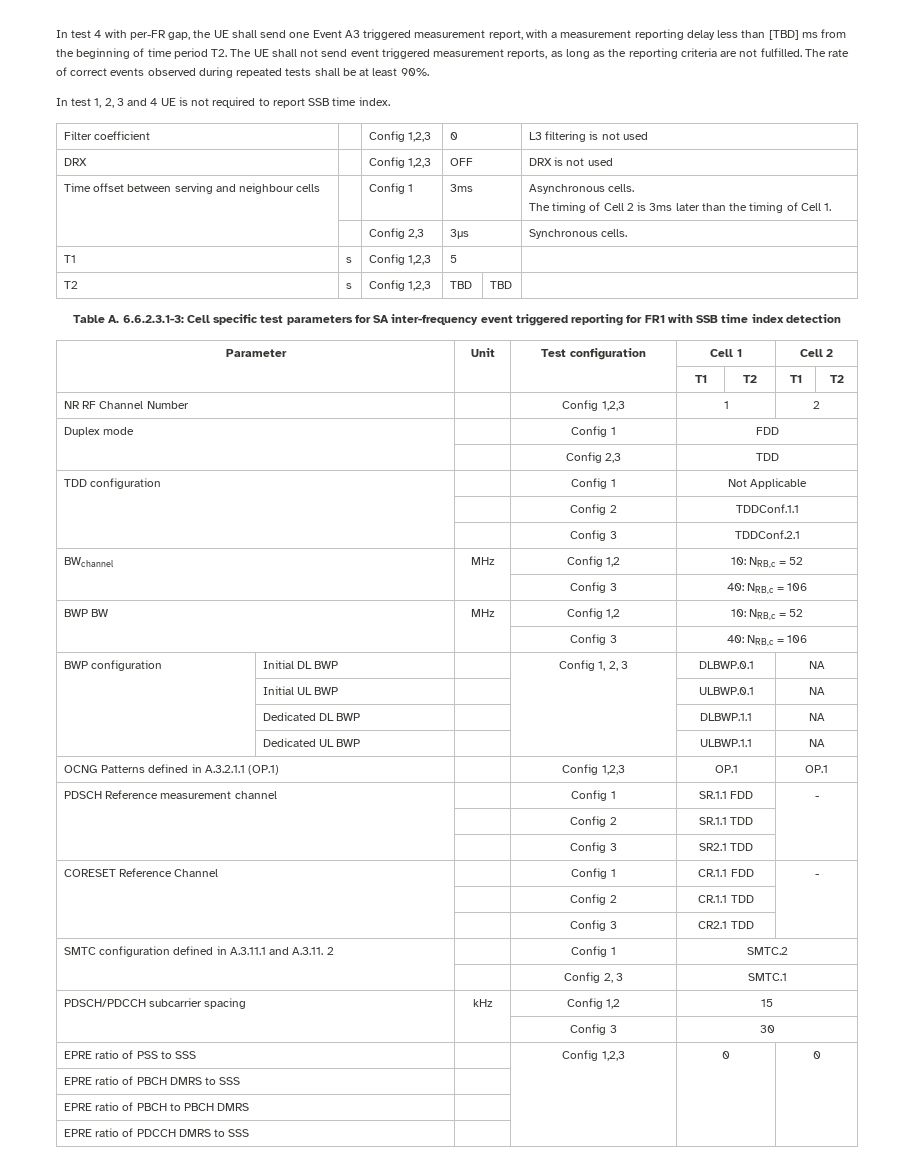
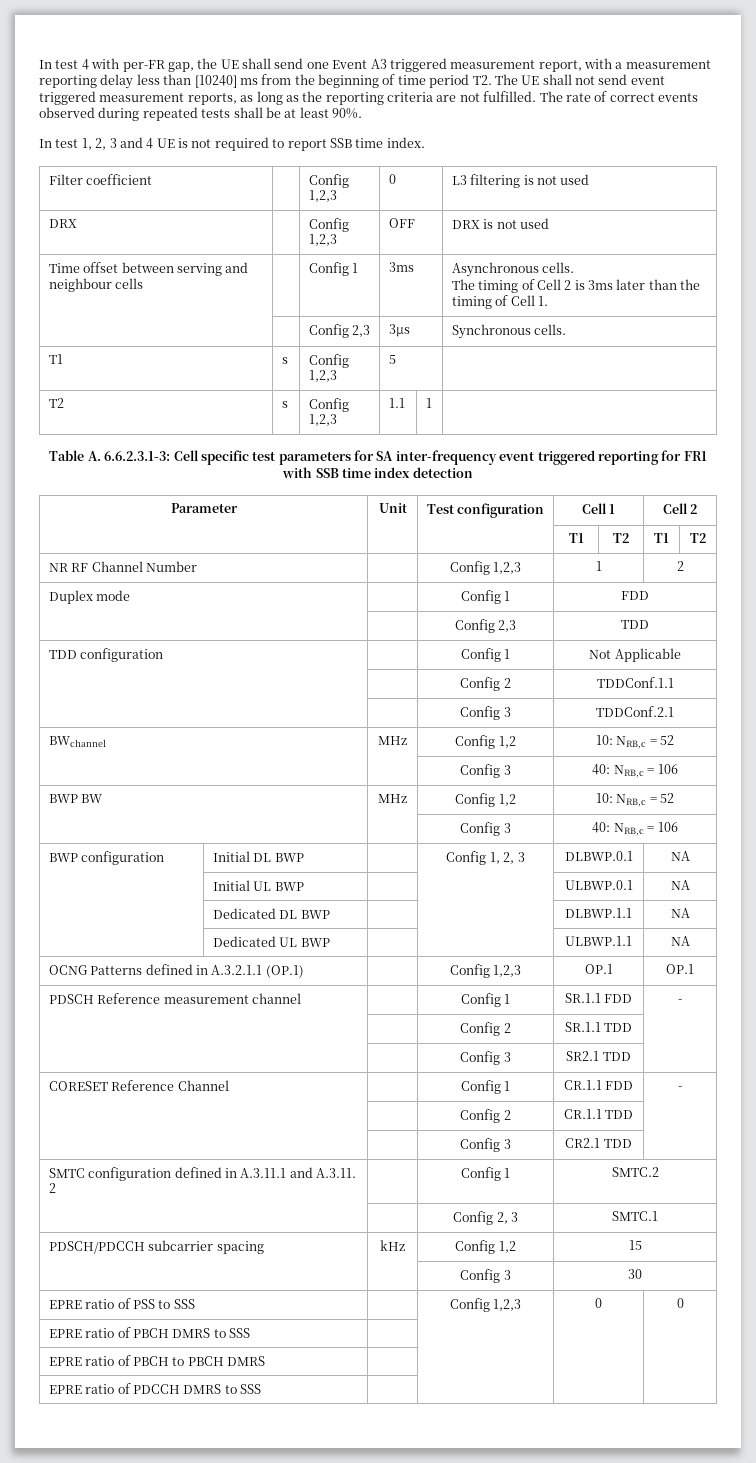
- In test 4 with per-FR gap, the UE shall send one Event A3 triggered measurement report, with a measurement reporting delay less than [TBD] ms from the beginning of time period T2. The UE shall not send event triggered measurement reports, as long as the reporting criteria are not fulfilled.
+ In test 4 with per-FR gap, the UE shall send one Event A3 triggered measurement report, with a measurement reporting delay less than [10240] ms from the beginning of time period T2. The UE shall not send event triggered measurement reports, as long as the reporting criteria are not fulfilled.
- T2 | s | Config 1,2,3 | TBD | TBD |
+ T2 | s | Config 1,2,3 | 1.1 | 1 |

